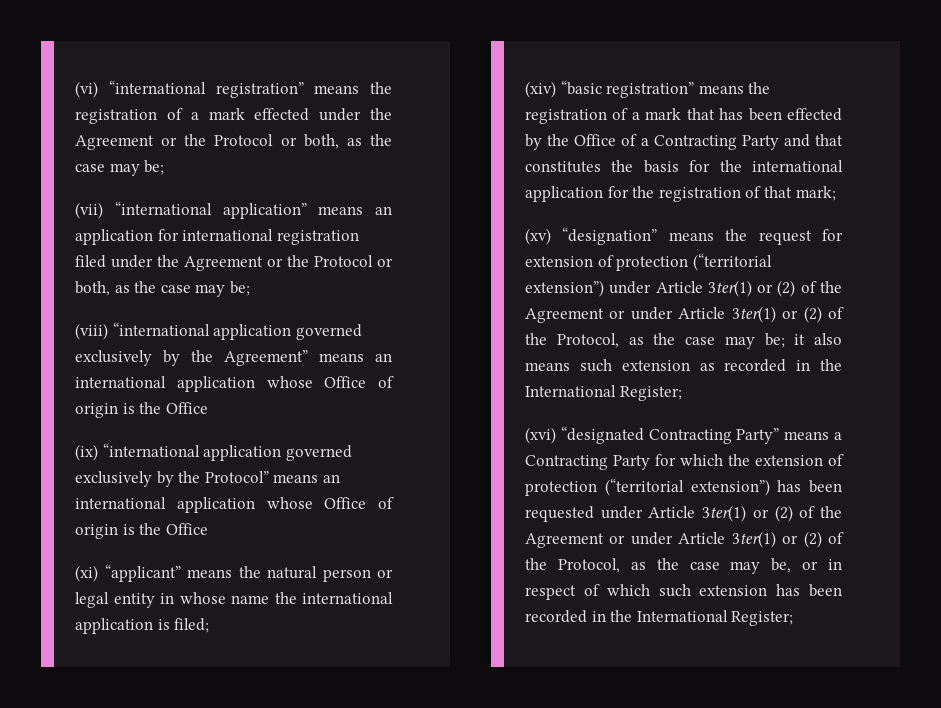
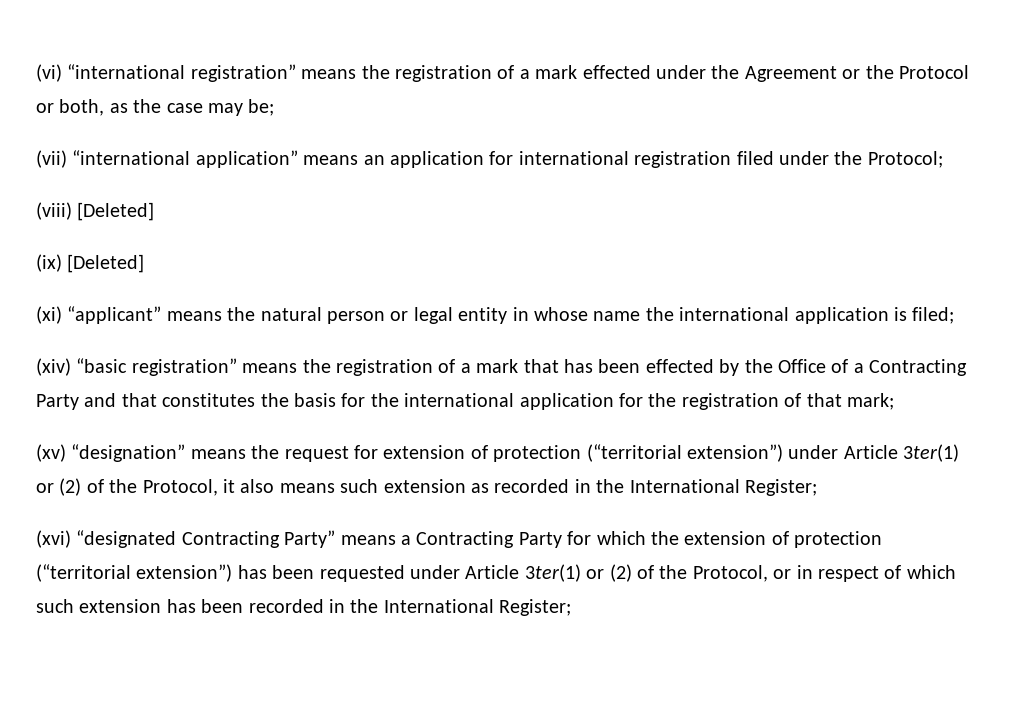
- (vii) “international application” means an application for international registration filed under the Agreement or the Protocol or both, as the case may be;
- (viii) “international application governed exclusively by the Agreement” means an international application whose Office of origin is the Office
- (ix) “international application governed exclusively by the Protocol” means an international application whose Office of origin is the Office
+ (vii) “international application” means an application for international registration filed under the Protocol;
+ (viii) [Deleted]
+ (ix) [Deleted]
- (xv) “designation” means the request for extension of protection (“territorial extension”) under Article 3ter(1) or (2) of the Agreement or under Article 3ter(1) or (2) of the Protocol, as the case may be; it also means such extension as recorded in the International Register;
+ (xv) “designation” means the request for extension of protection (“territorial extension”) under Article 3ter(1) or (2) of the Protocol, it also means such extension as recorded in the International Register;
- (xvi) “designated Contracting Party” means a Contracting Party for which the extension of protection (“territorial extension”) has been requested under Article 3ter(1) or (2) of the Agreement or under Article 3ter(1) or (2) of the Protocol, as the case may be, or in respect of which such extension has been recorded in the International Register;
+ (xvi) “designated Contracting Party” means a Contracting Party for which the extension of protection (“territorial extension”) has been requested under Article 3ter(1) or (2) of the Protocol, or in respect of which such extension has been recorded in the International Register;

